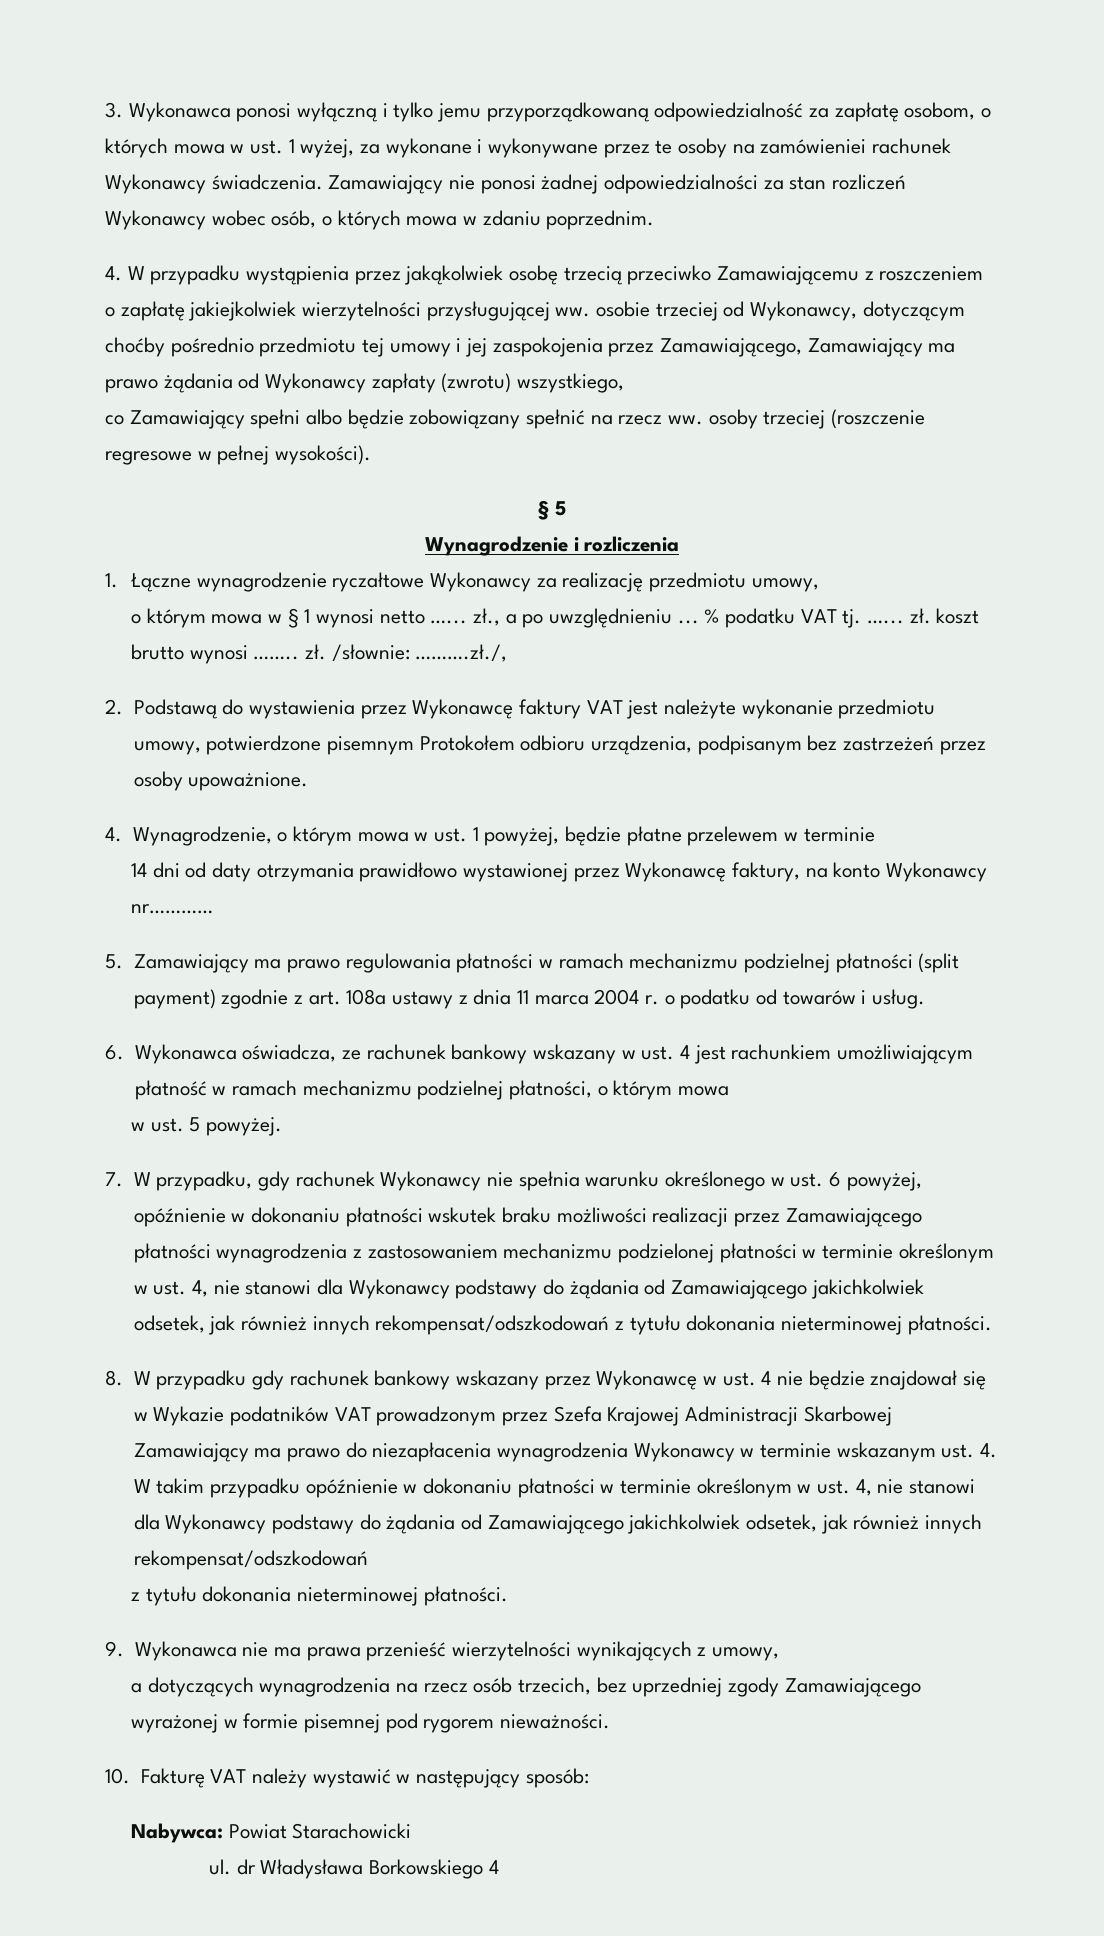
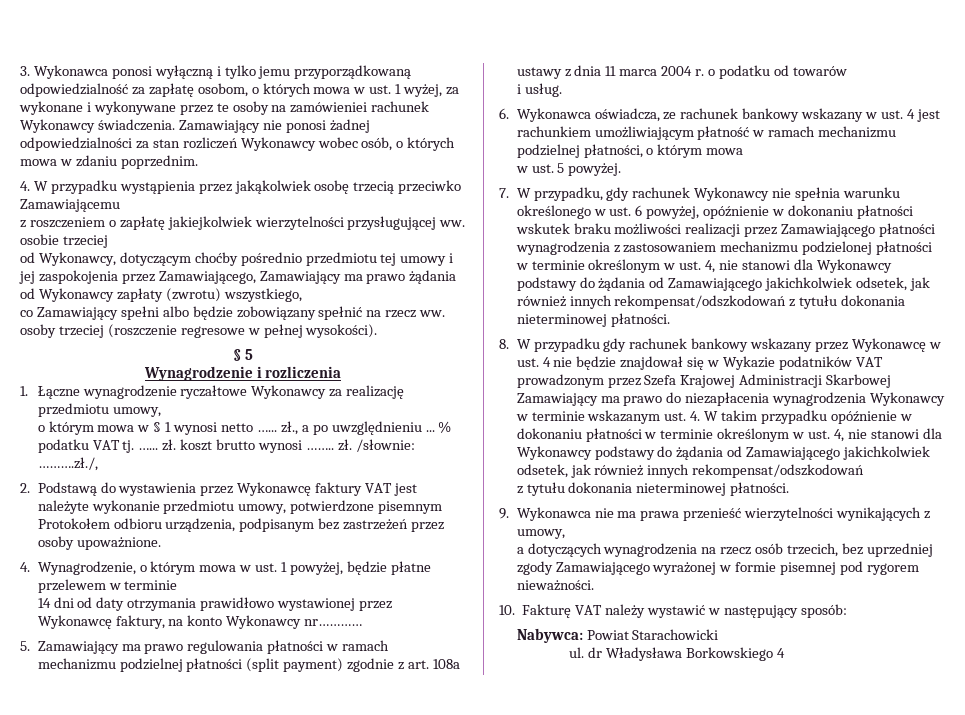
- 4. W przypadku wystąpienia przez jakąkolwiek osobę trzecią przeciwko Zamawiającemu z roszczeniem o zapłatę jakiejkolwiek wierzytelności przysługującej ww. osobie trzeciej od Wykonawcy, dotyczącym choćby pośrednio przedmiotu tej umowy i jej zaspokojenia przez Zamawiającego, Zamawiający ma prawo żądania od Wykonawcy zapłaty (zwrotu) wszystkiego,
+ 4. W przypadku wystąpienia przez jakąkolwiek osobę trzecią przeciwko Zamawiającemu
+ z roszczeniem o zapłatę jakiejkolwiek wierzytelności przysługującej ww. osobie trzeciej
+ od Wykonawcy, dotyczącym choćby pośrednio przedmiotu tej umowy i jej zaspokojenia przez Zamawiającego, Zamawiający ma prawo żądania od Wykonawcy zapłaty (zwrotu) wszystkiego,
- 5. Zamawiający ma prawo regulowania płatności w ramach mechanizmu podzielnej płatności (split payment) zgodnie z art. 108a ustawy z dnia 11 marca 2004 r. o podatku od towarów i usług.
+ 5. Zamawiający ma prawo regulowania płatności w ramach mechanizmu podzielnej płatności (split payment) zgodnie z art. 108a ustawy z dnia 11 marca 2004 r. o podatku od towarów
+ i usług.

